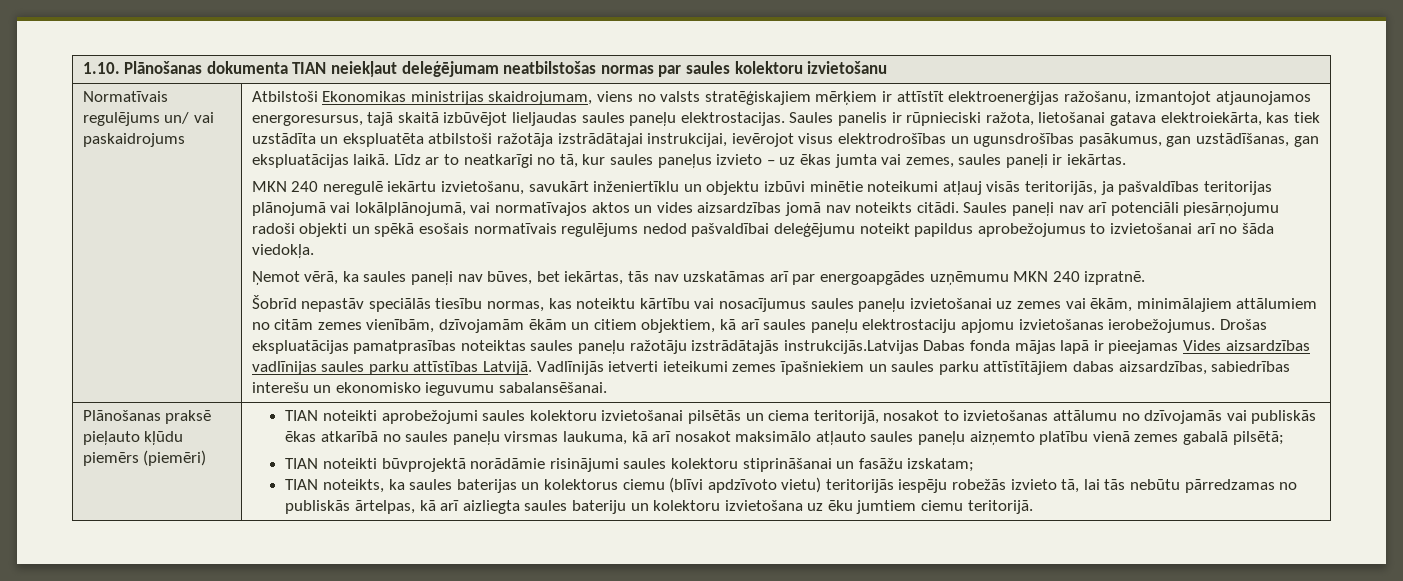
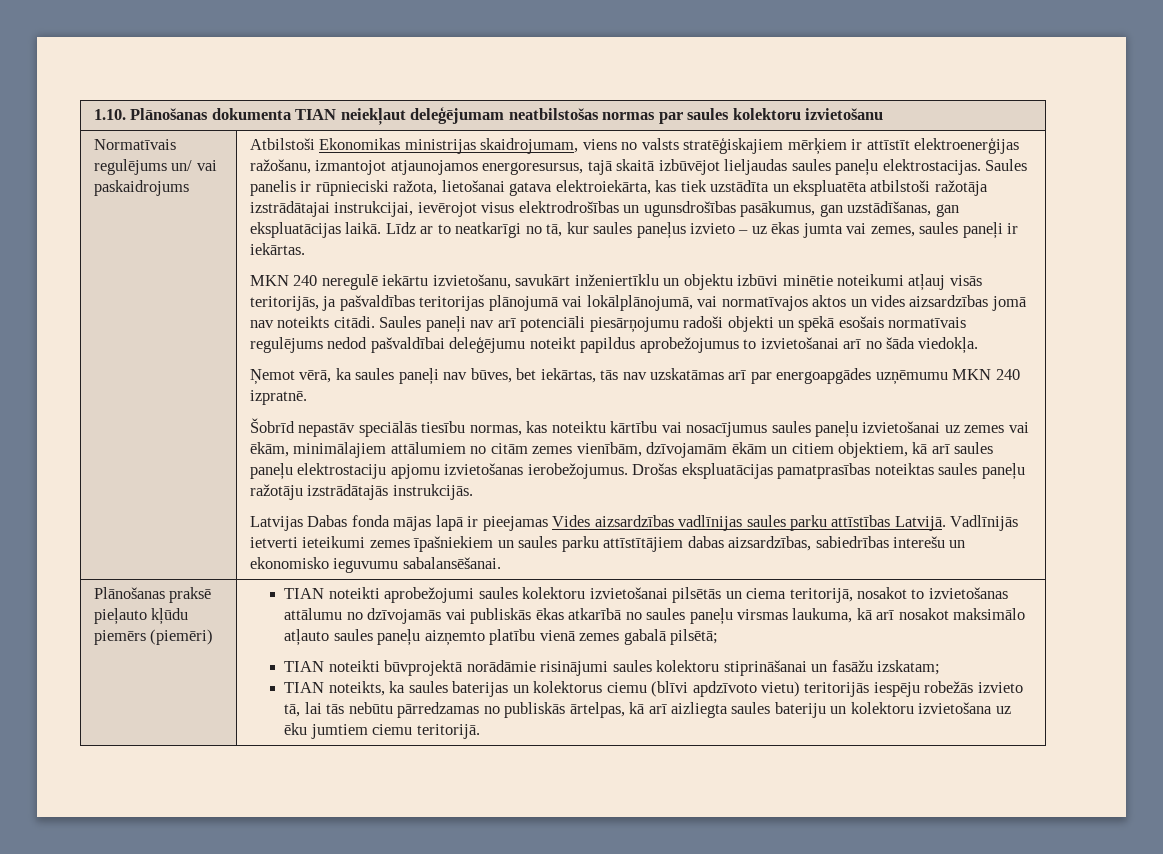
- Drošas ekspluatācijas pamatprasības noteiktas saules paneļu ražotāju izstrādātajās instrukcijās.Latvijas Dabas fonda mājas lapā ir pieejamas Vides aizsardzības vadlīnijas saules parku attīstības Latvijā.
+ Drošas ekspluatācijas pamatprasības noteiktas saules paneļu ražotāju izstrādātajās instrukcijās.
+ Latvijas Dabas fonda mājas lapā ir pieejamas Vides aizsardzības vadlīnijas saules parku attīstības Latvijā.

